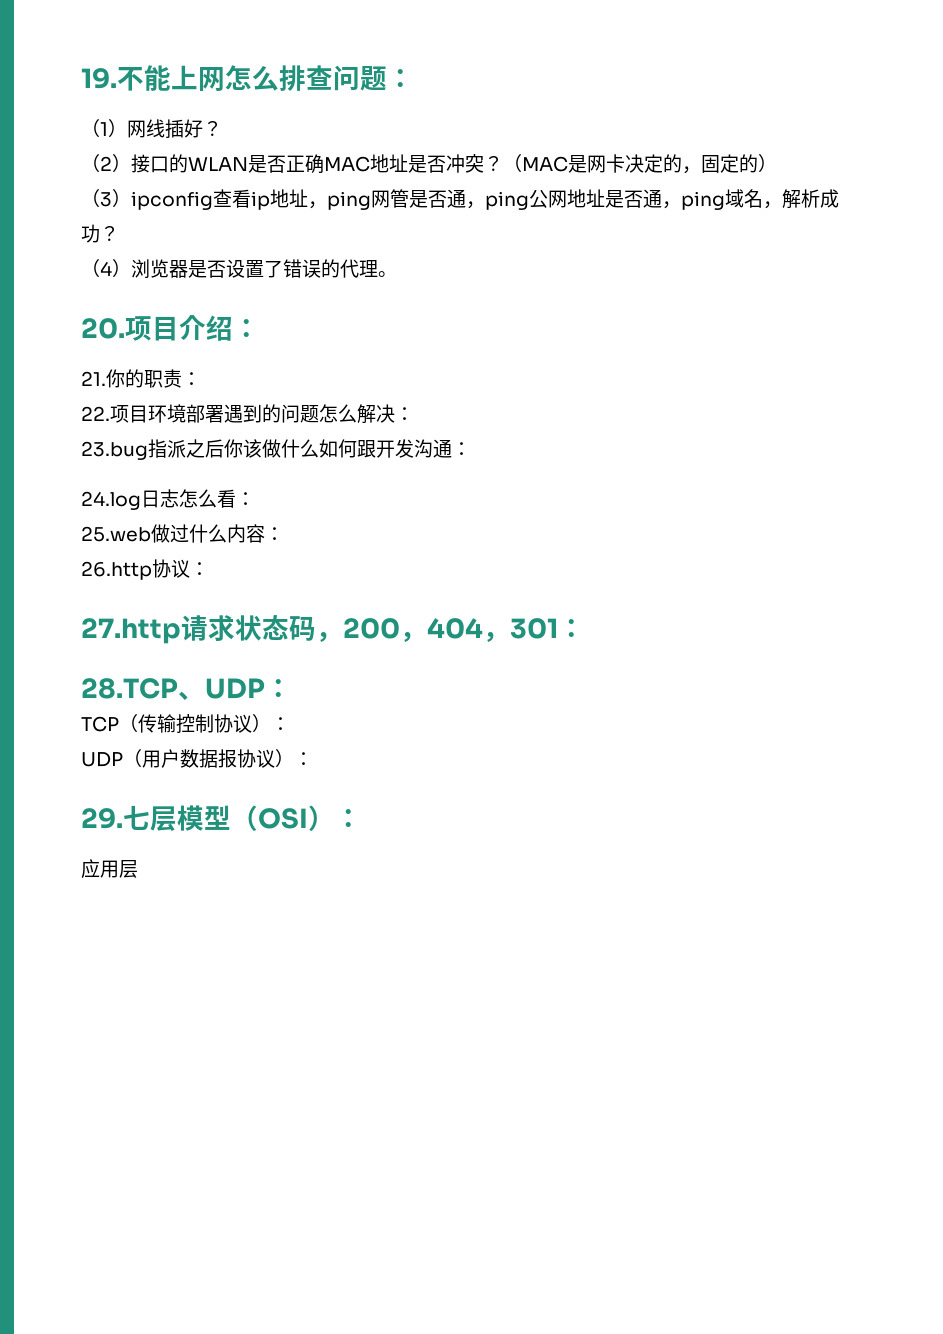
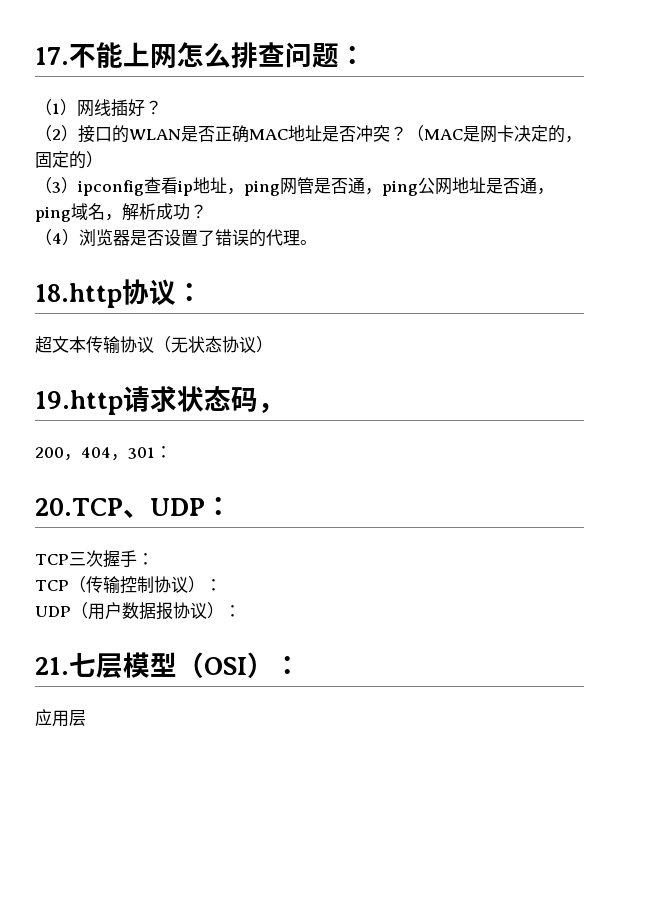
- 19.不能上网怎么排查问题：
+ 17.不能上网怎么排查问题：
- 20.项目介绍：
- 21.你的职责：
- 22.项目环境部署遇到的问题怎么解决：
- 23.bug指派之后你该做什么如何跟开发沟通：
- 24.log日志怎么看：
- 25.web做过什么内容：
- 26.http协议：
- 27.http请求状态码，200，404，301：
+ 18.http协议：
+ 超文本传输协议（无状态协议）
+ 19.http请求状态码，
+ 200，404，301：
- 28.TCP、UDP：
+ 20.TCP、UDP：
+ TCP三次握手：
- 29.七层模型（OSI）：
+ 21.七层模型（OSI）：

